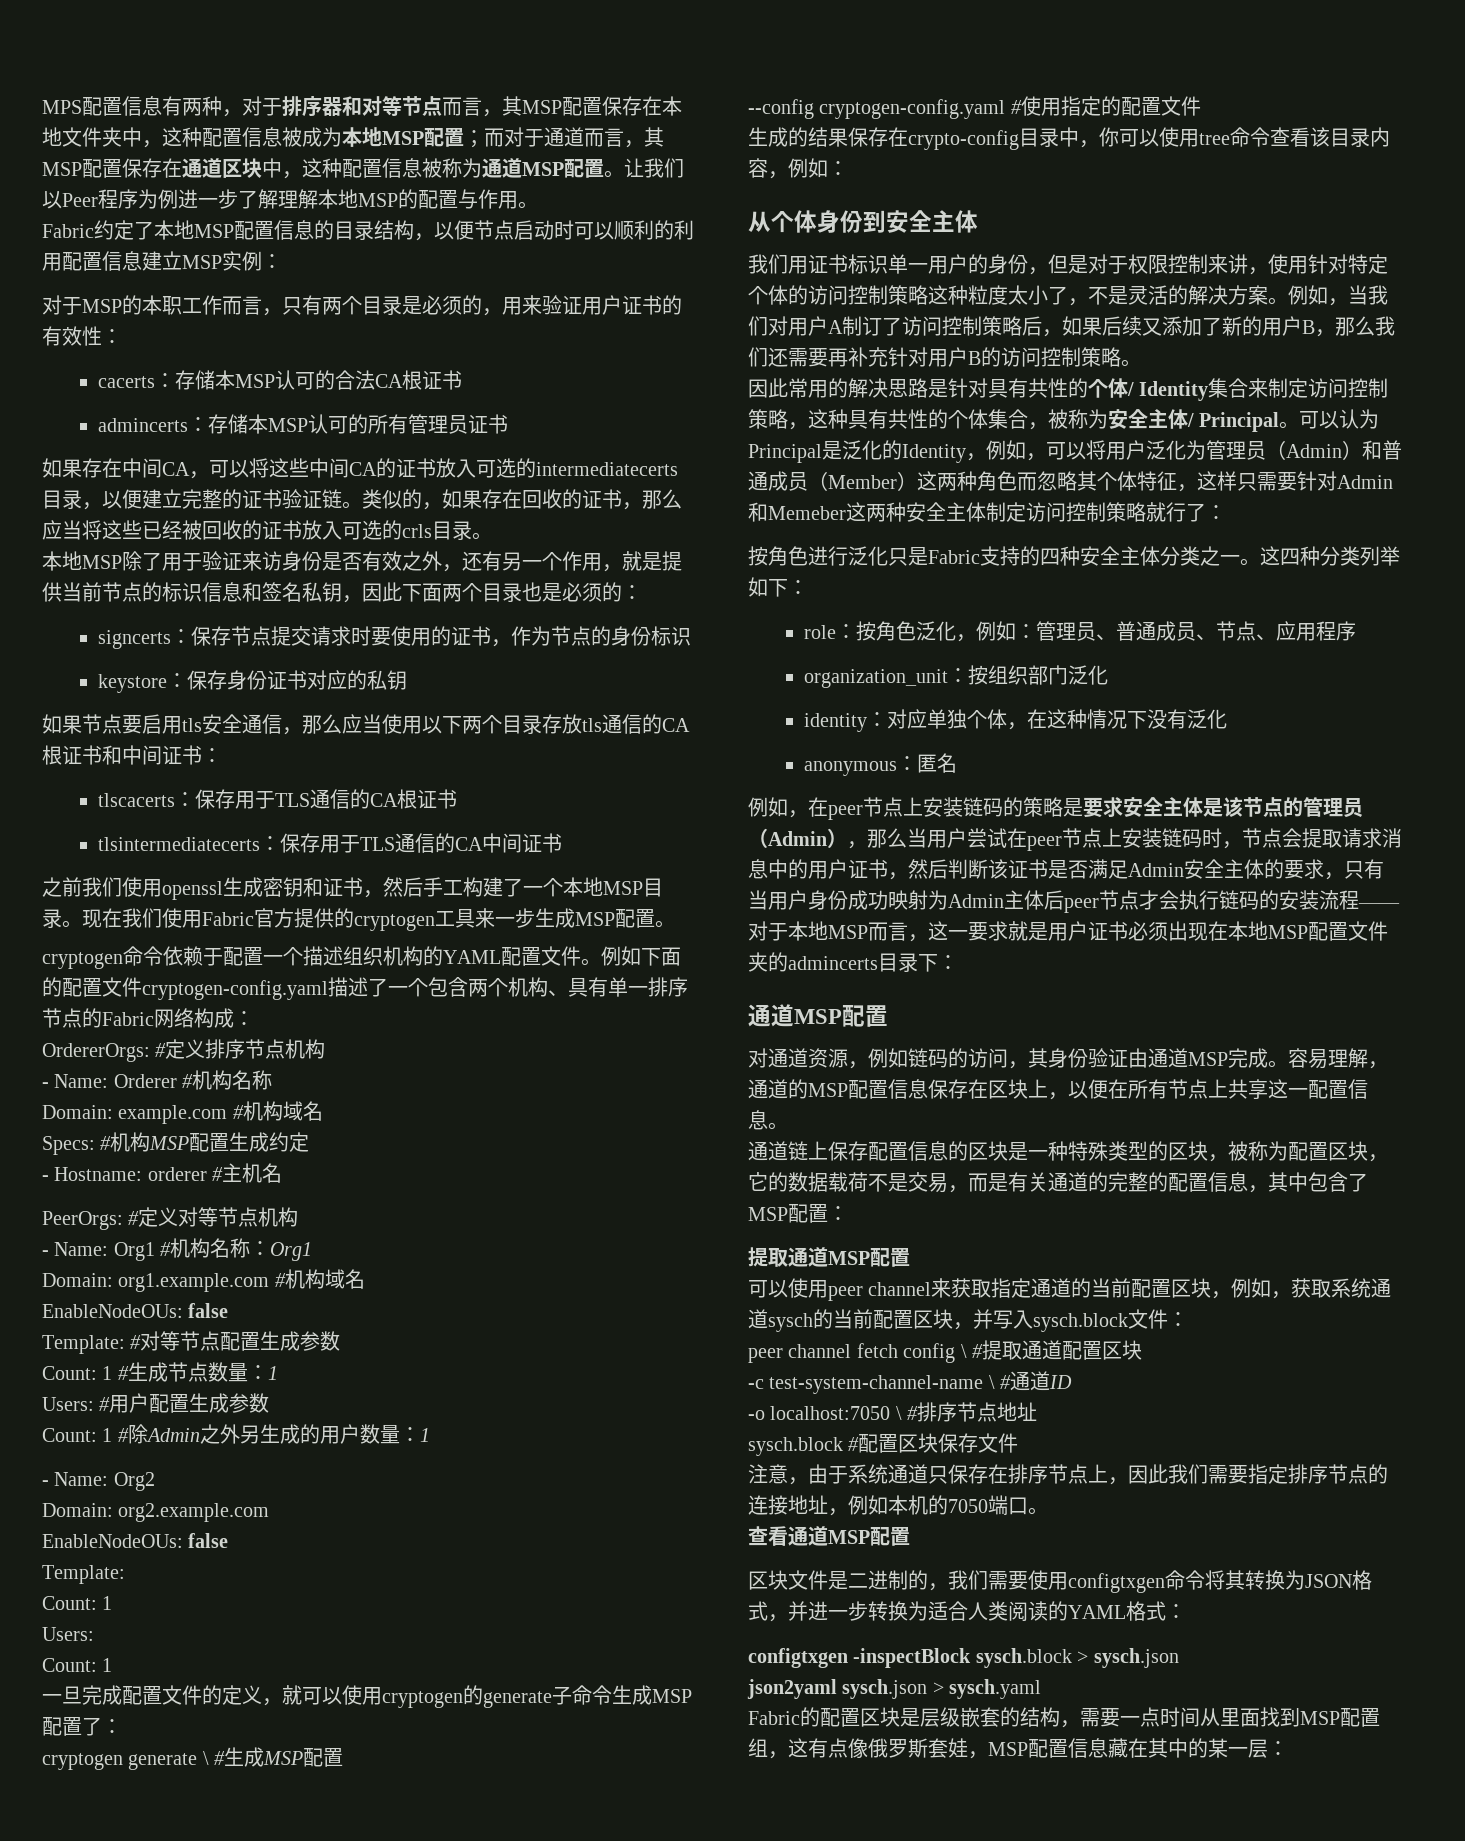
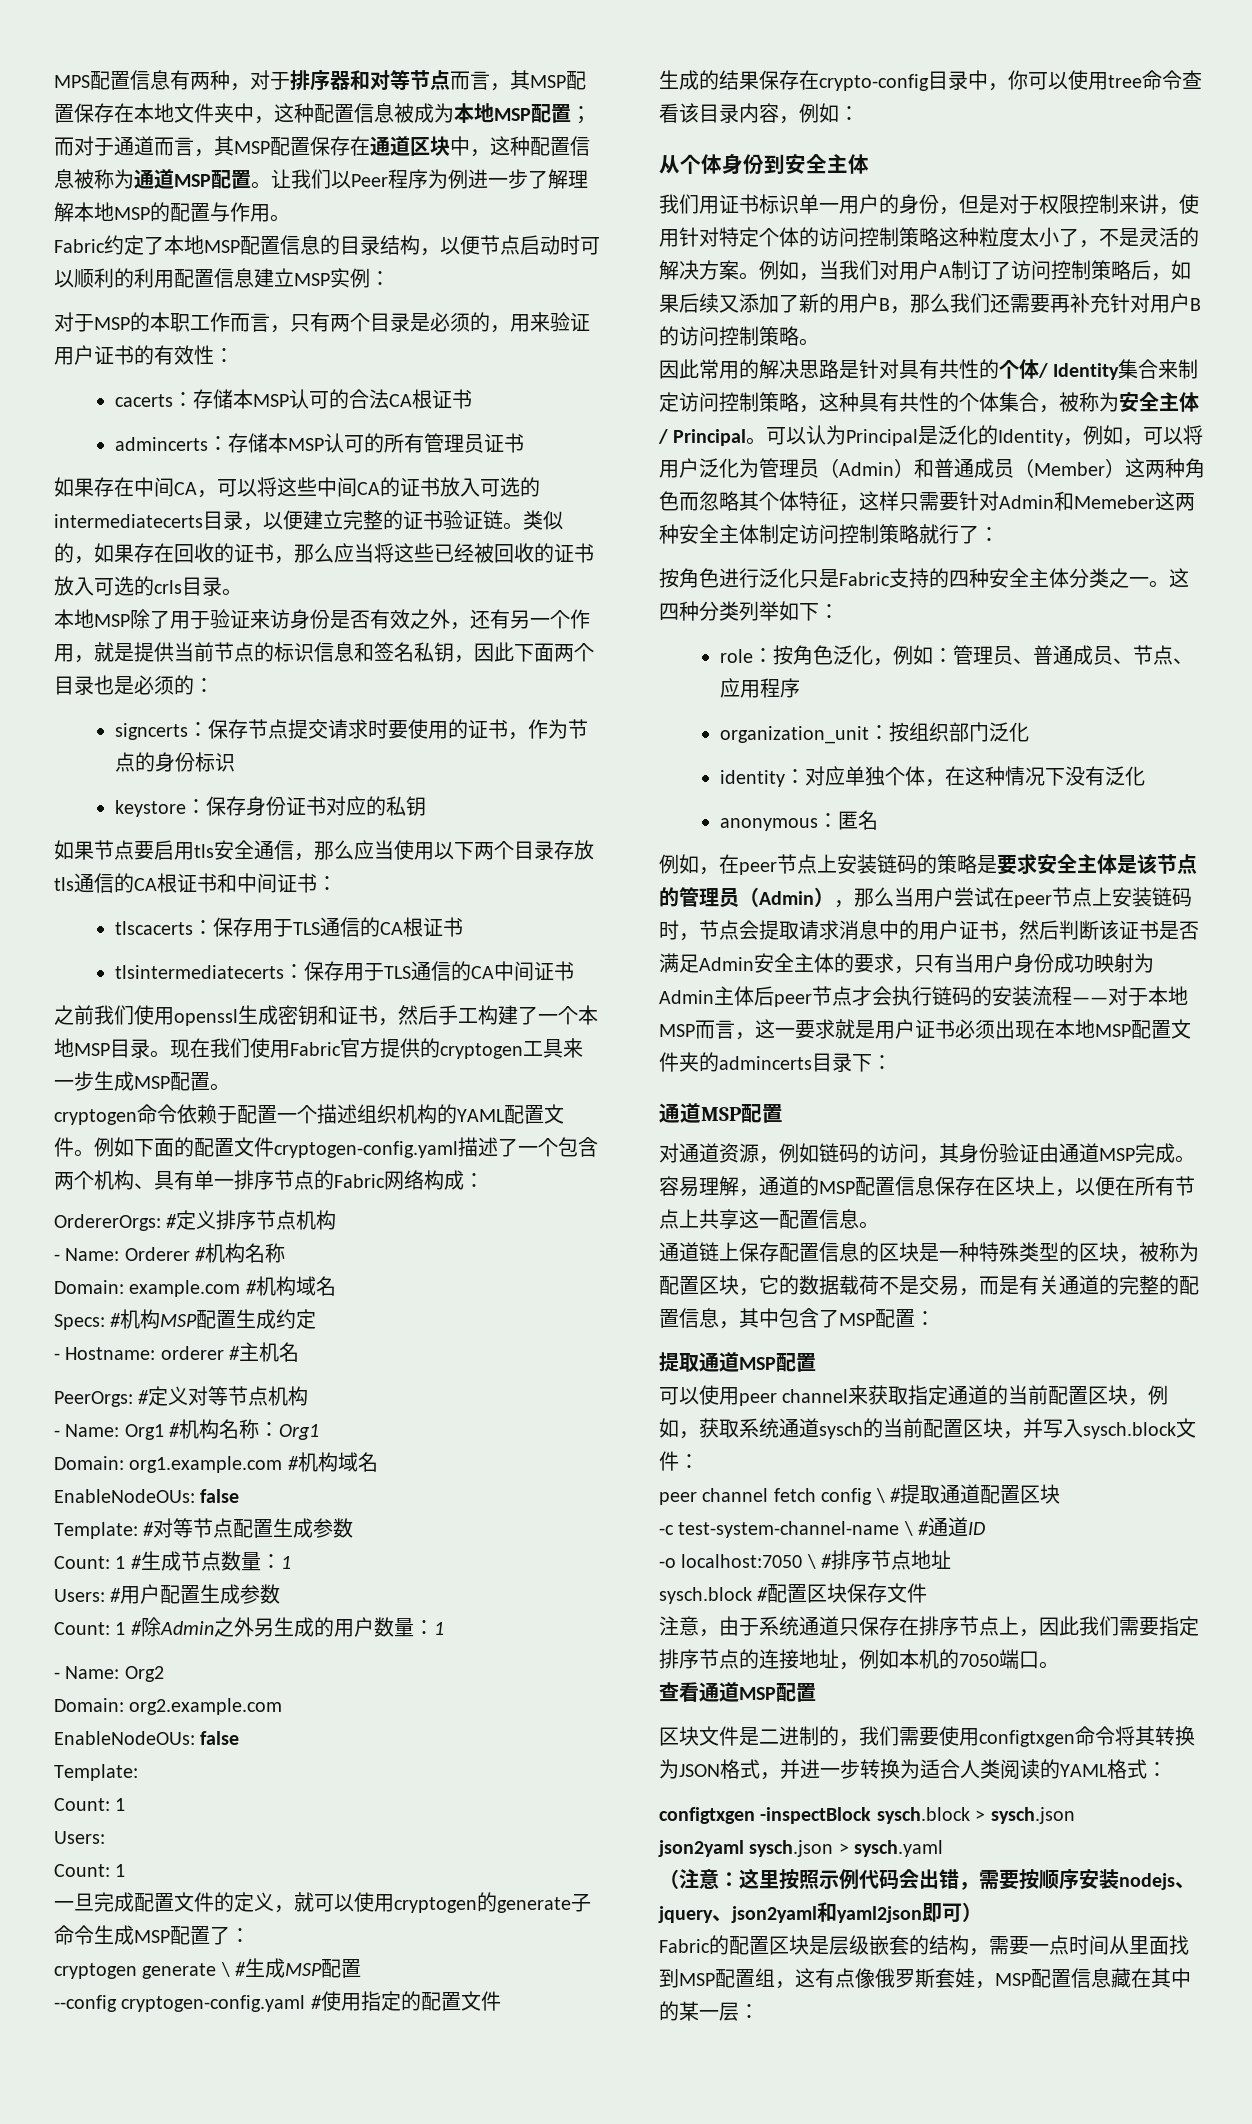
+ （注意：这里按照示例代码会出错，需要按顺序安装nodejs、jquery、json2yaml和yaml2json即可）

